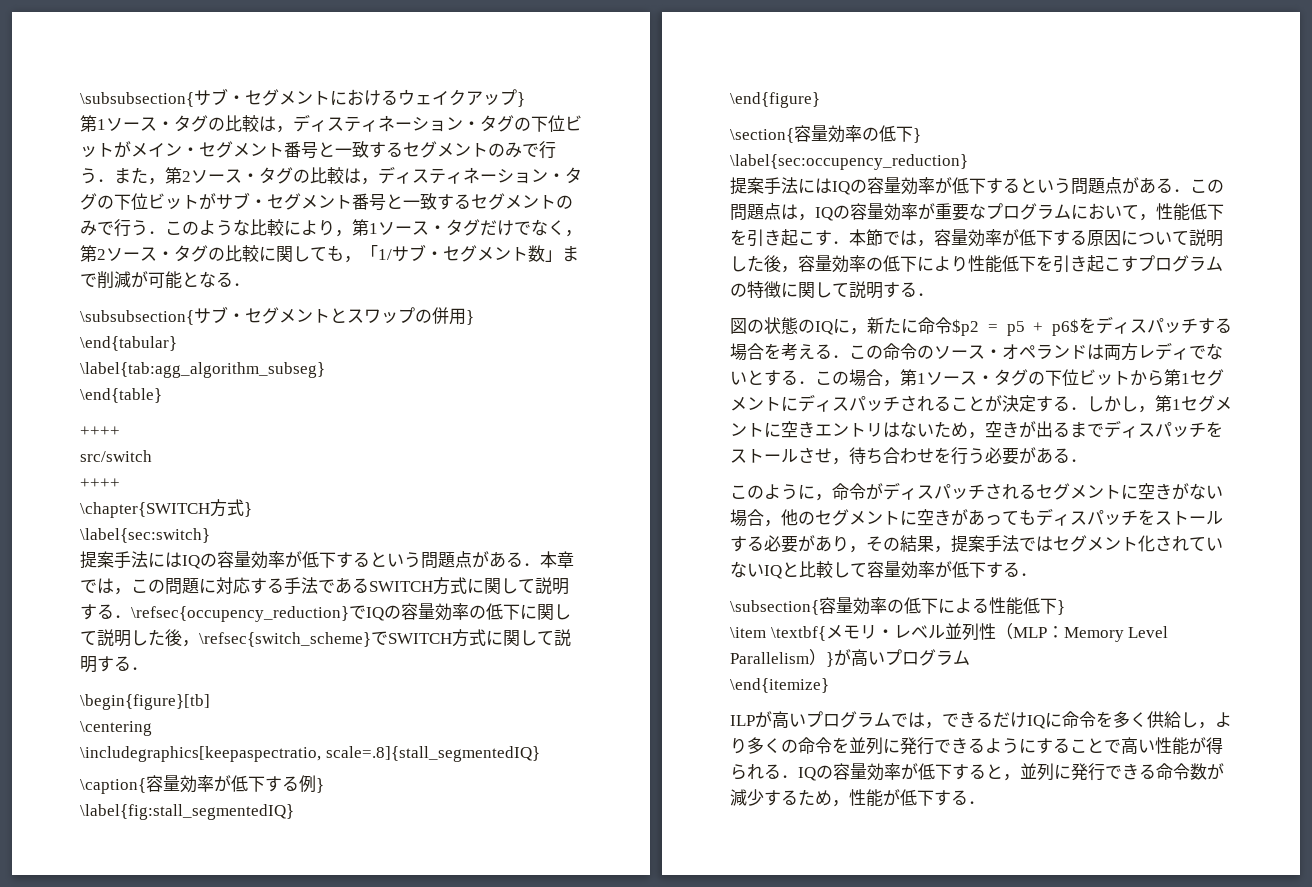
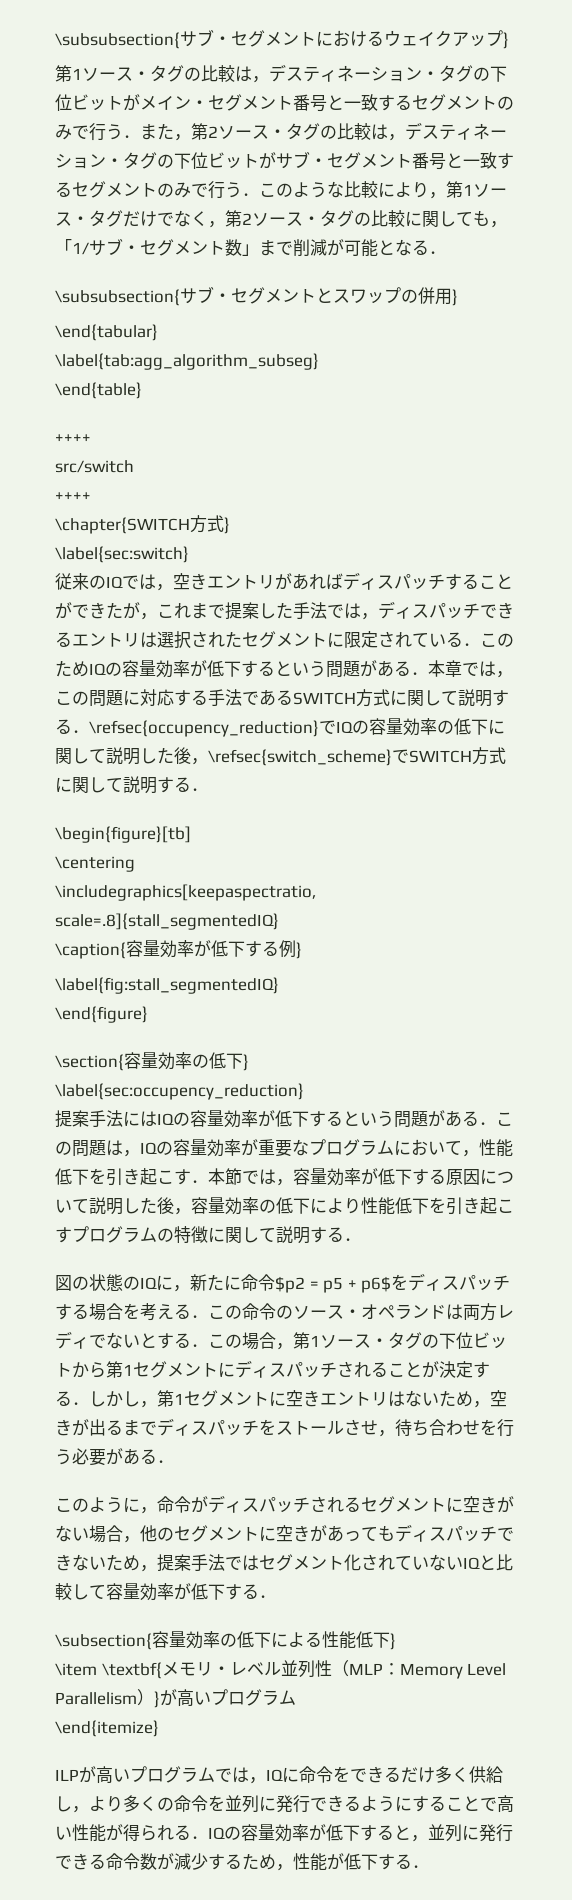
- 第1ソース・タグの比較は，ディスティネーション・タグの下位ビットがメイン・セグメント番号と一致するセグメントのみで行う．また，第2ソース・タグの比較は，ディスティネーション・タグの下位ビットがサブ・セグメント番号と一致するセグメントのみで行う．このような比較により，第1ソース・タグだけでなく，第2ソース・タグの比較に関しても，「1/サブ・セグメント数」まで削減が可能となる．
+ 第1ソース・タグの比較は，デスティネーション・タグの下位ビットがメイン・セグメント番号と一致するセグメントのみで行う．また，第2ソース・タグの比較は，デスティネーション・タグの下位ビットがサブ・セグメント番号と一致するセグメントのみで行う．このような比較により，第1ソース・タグだけでなく，第2ソース・タグの比較に関しても，「1/サブ・セグメント数」まで削減が可能となる．
- 提案手法にはIQの容量効率が低下するという問題点がある．本章では，この問題に対応する手法であるSWITCH方式に関して説明する．\refsec{occupency_reduction}でIQの容量効率の低下に関して説明した後，\refsec{switch_scheme}でSWITCH方式に関して説明する．
+ 従来のIQでは，空きエントリがあればディスパッチすることができたが，これまで提案した手法では，ディスパッチできるエントリは選択されたセグメントに限定されている．このためIQの容量効率が低下するという問題がある．本章では，この問題に対応する手法であるSWITCH方式に関して説明する．\refsec{occupency_reduction}でIQの容量効率の低下に関して説明した後，\refsec{switch_scheme}でSWITCH方式に関して説明する．
- 提案手法にはIQの容量効率が低下するという問題点がある．この問題点は，IQの容量効率が重要なプログラムにおいて，性能低下を引き起こす．本節では，容量効率が低下する原因について説明した後，容量効率の低下により性能低下を引き起こすプログラムの特徴に関して説明する．
+ 提案手法にはIQの容量効率が低下するという問題がある．この問題は，IQの容量効率が重要なプログラムにおいて，性能低下を引き起こす．本節では，容量効率が低下する原因について説明した後，容量効率の低下により性能低下を引き起こすプログラムの特徴に関して説明する．
- このように，命令がディスパッチされるセグメントに空きがない場合，他のセグメントに空きがあってもディスパッチをストールする必要があり，その結果，提案手法ではセグメント化されていないIQと比較して容量効率が低下する．
+ このように，命令がディスパッチされるセグメントに空きがない場合，他のセグメントに空きがあってもディスパッチできないため，提案手法ではセグメント化されていないIQと比較して容量効率が低下する．
- ILPが高いプログラムでは，できるだけIQに命令を多く供給し，より多くの命令を並列に発行できるようにすることで高い性能が得られる．IQの容量効率が低下すると，並列に発行できる命令数が減少するため，性能が低下する．
+ ILPが高いプログラムでは，IQに命令をできるだけ多く供給し，より多くの命令を並列に発行できるようにすることで高い性能が得られる．IQの容量効率が低下すると，並列に発行できる命令数が減少するため，性能が低下する．

